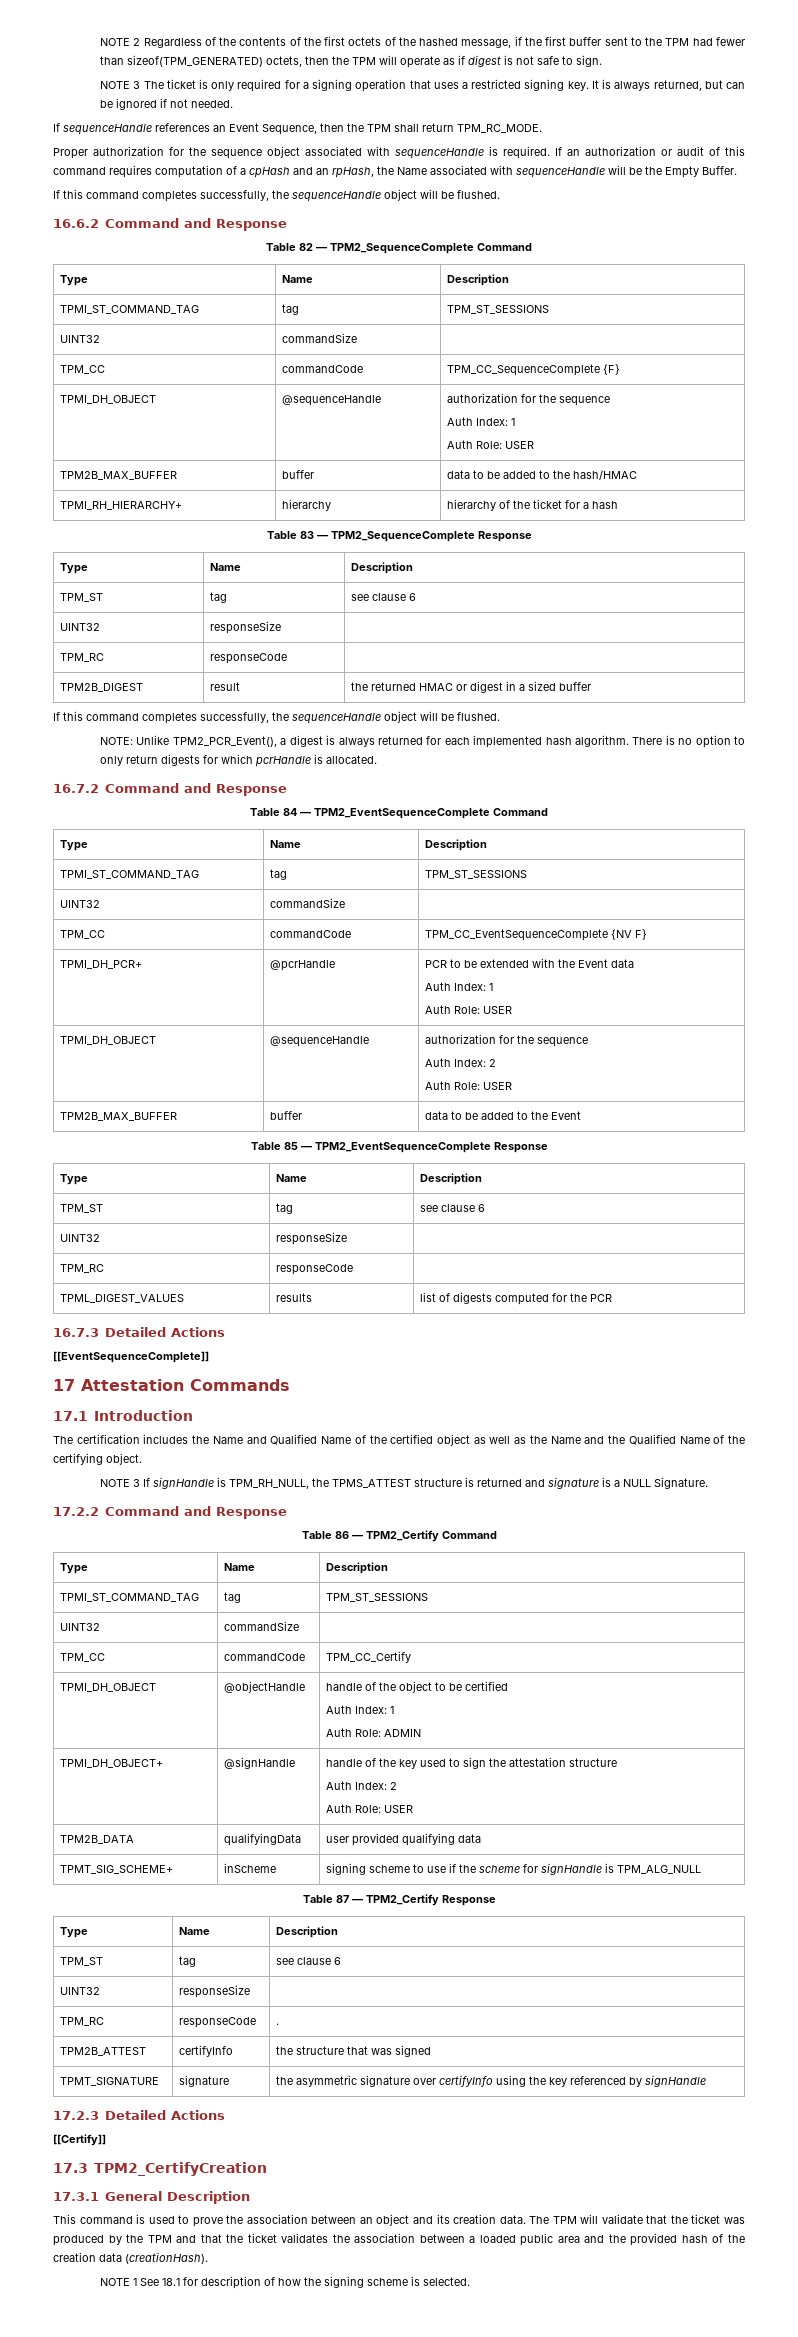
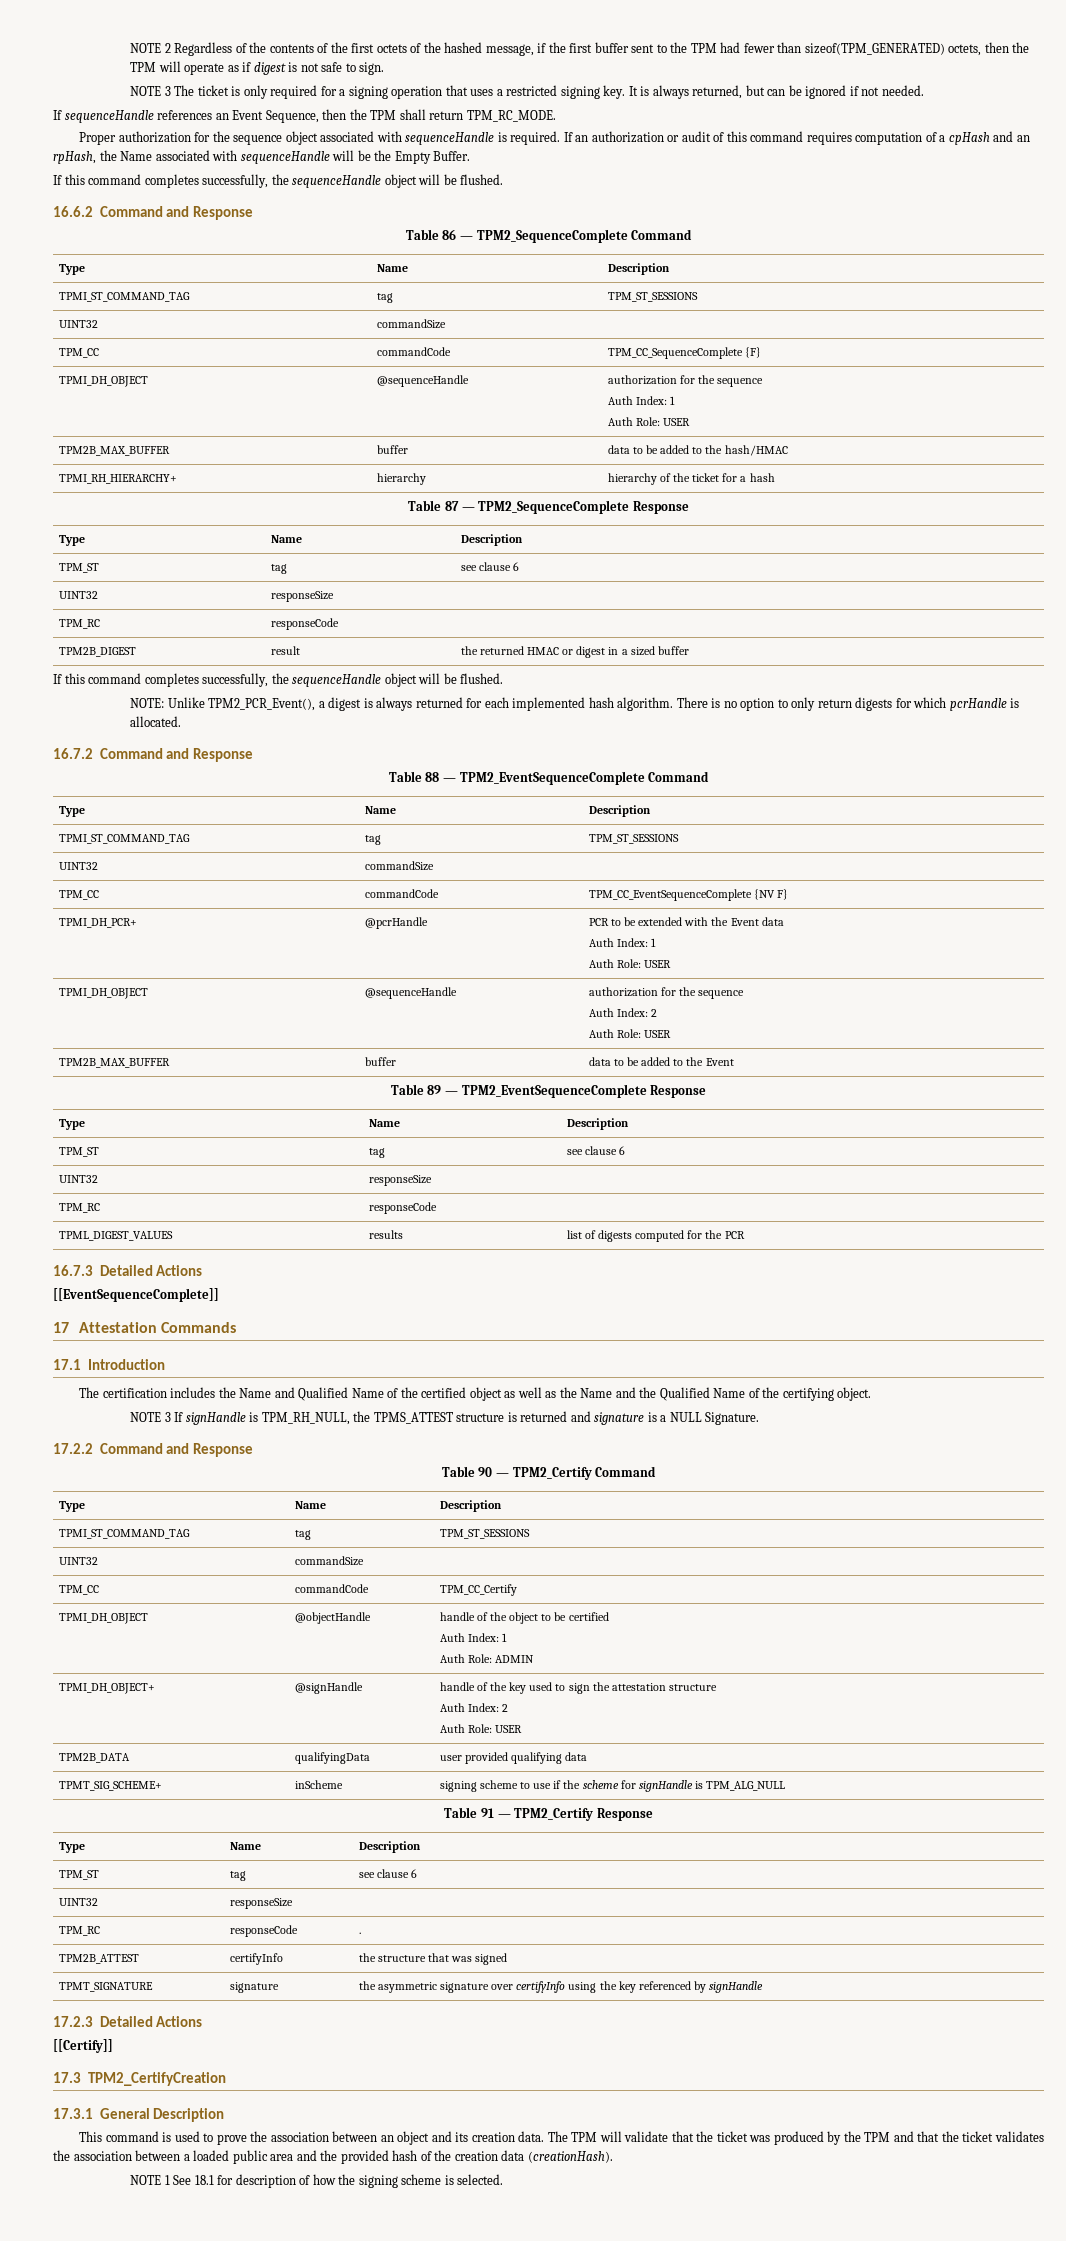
- Table 82 — TPM2_SequenceComplete Command
+ Table 86 — TPM2_SequenceComplete Command
- Table 83 — TPM2_SequenceComplete Response
+ Table 87 — TPM2_SequenceComplete Response
- Table 84 — TPM2_EventSequenceComplete Command
+ Table 88 — TPM2_EventSequenceComplete Command
- Table 85 — TPM2_EventSequenceComplete Response
+ Table 89 — TPM2_EventSequenceComplete Response
- Table 86 — TPM2_Certify Command
+ Table 90 — TPM2_Certify Command
- Table 87 — TPM2_Certify Response
+ Table 91 — TPM2_Certify Response

